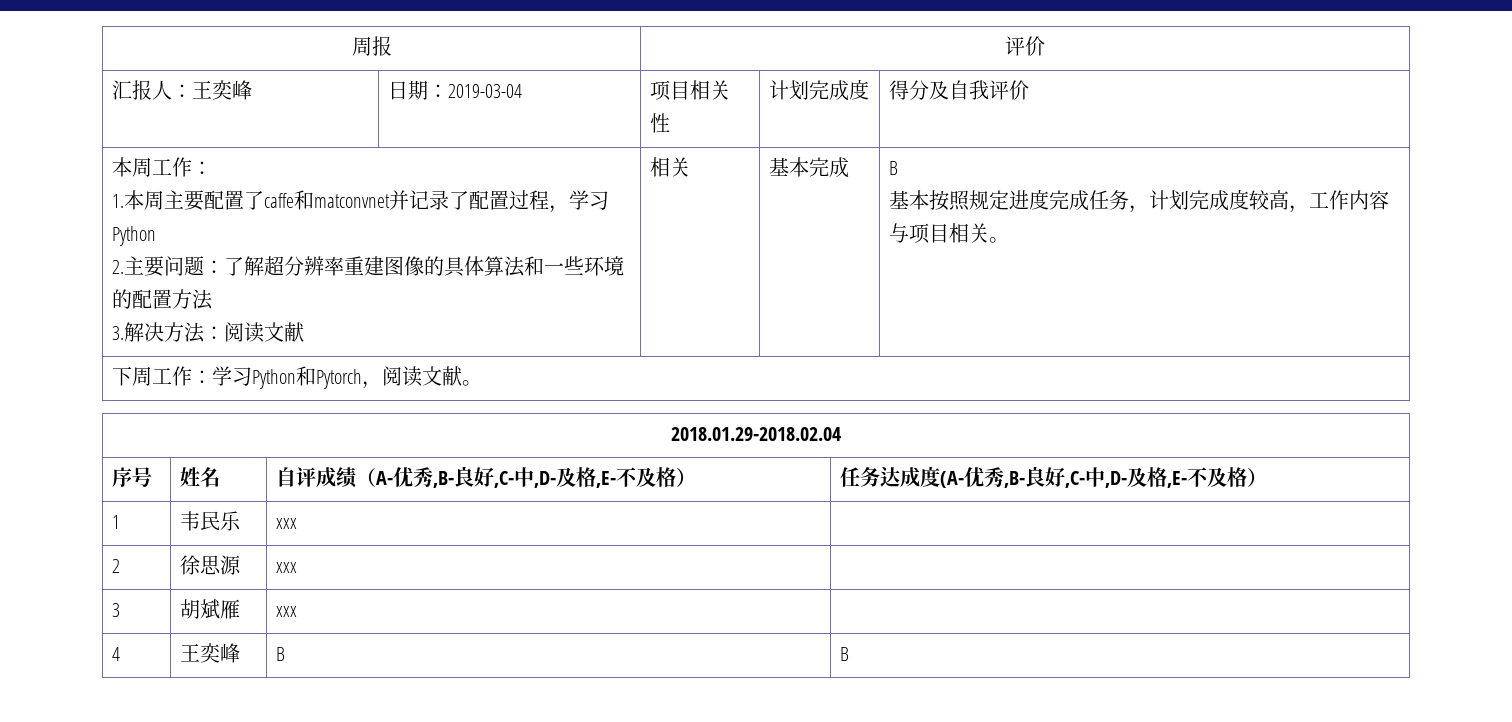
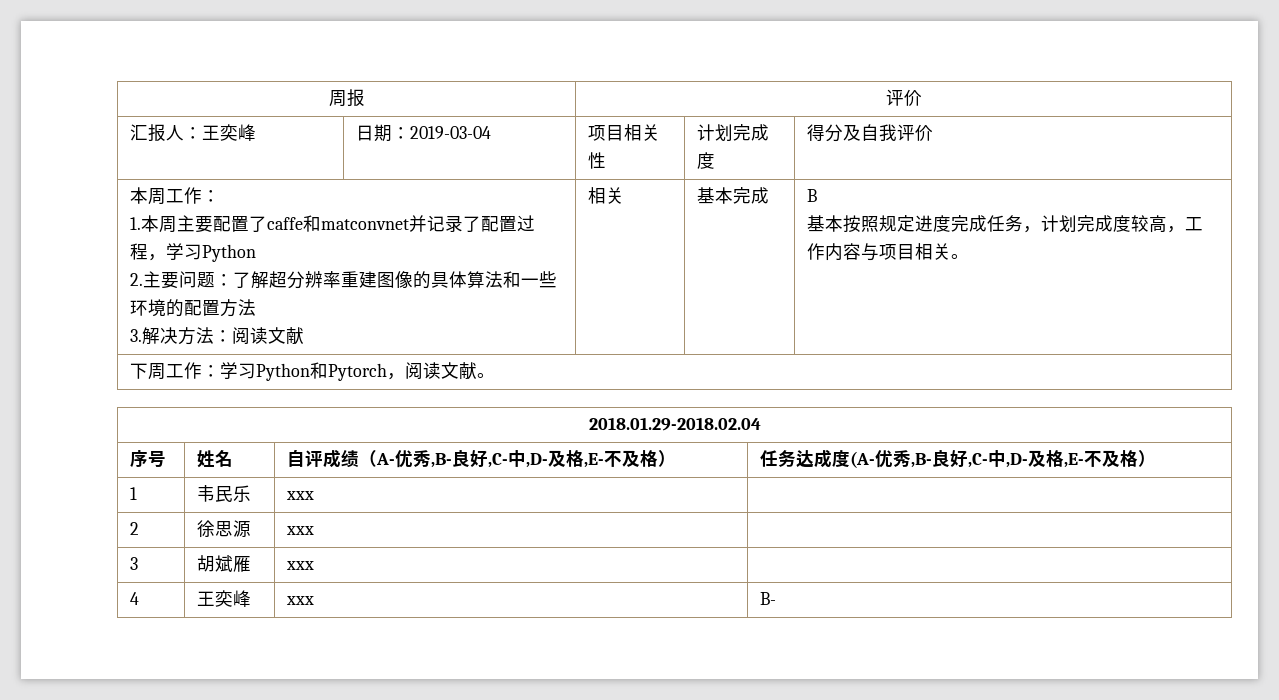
- 4 | 王奕峰 | B | B
+ 4 | 王奕峰 | xxx | B-

